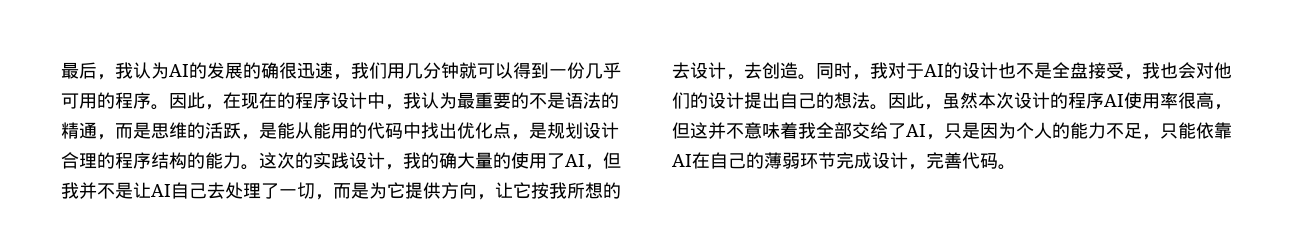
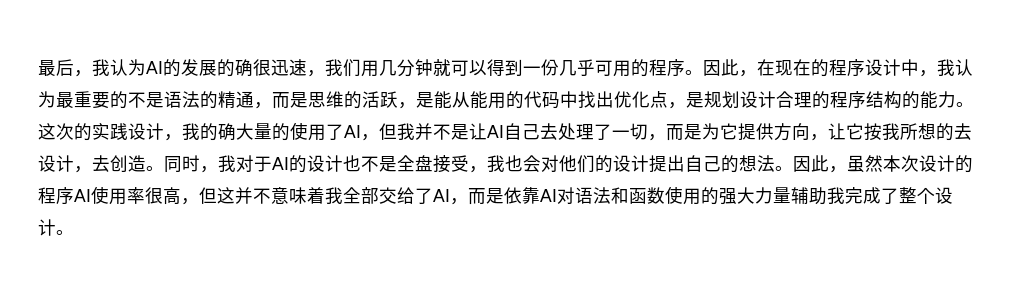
- 因此，虽然本次设计的程序AI使用率很高，但这并不意味着我全部交给了AI，只是因为个人的能力不足，只能依靠AI在自己的薄弱环节完成设计，完善代码。
+ 因此，虽然本次设计的程序AI使用率很高，但这并不意味着我全部交给了AI，而是依靠AI对语法和函数使用的强大力量辅助我完成了整个设计。

